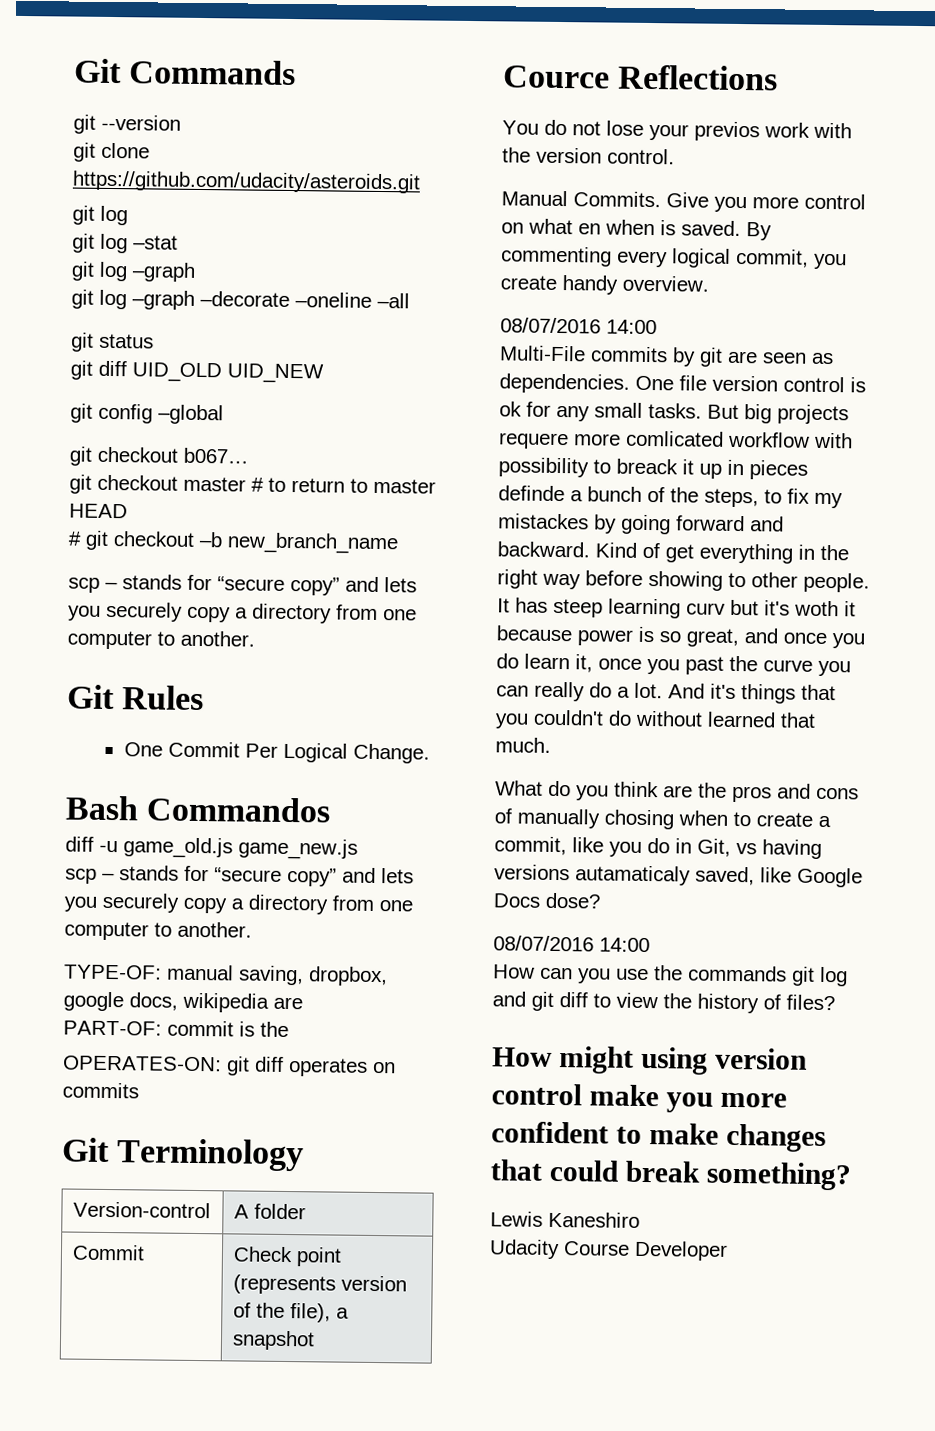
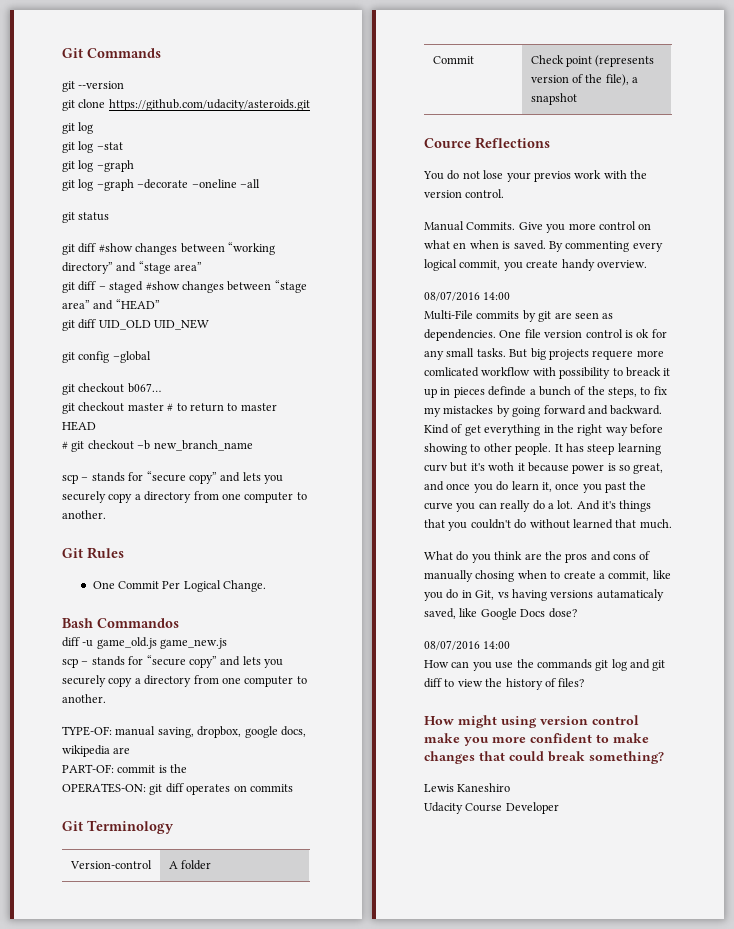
+ git diff #show changes between “working directory” and “stage area”
+ git diff – staged #show changes between “stage area” and “HEAD”

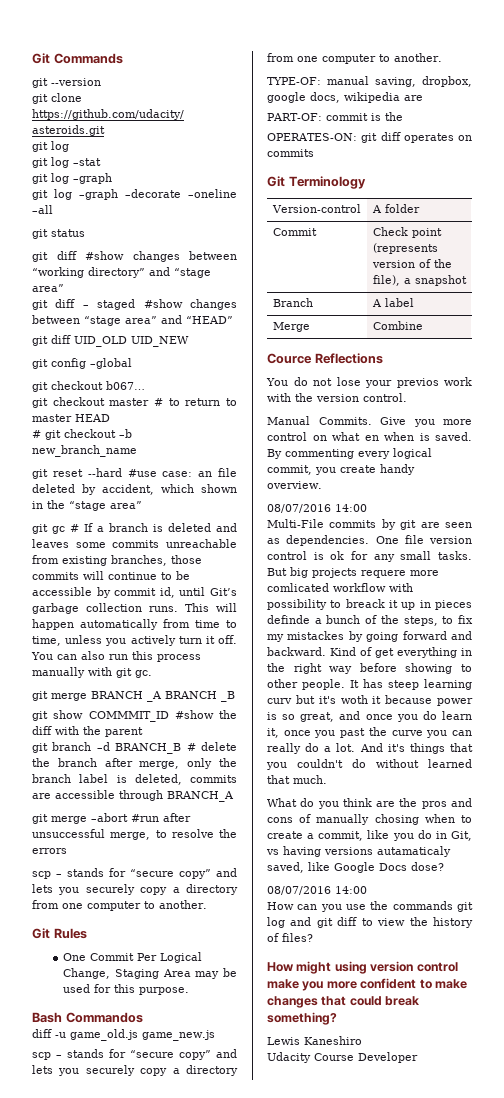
+ git reset --hard #use case: an file deleted by accident, which shown in the “stage area”
+ git gc # If a branch is deleted and leaves some commits unreachable from existing branches, those commits will continue to be accessible by commit id, until Git’s garbage collection runs. This will happen automatically from time to time, unless you actively turn it off. You can also run this process manually with git gc.
+ git merge BRANCH _A BRANCH _B
+ git show COMMMIT_ID #show the diff with the parent
+ git branch –d BRANCH_B # delete the branch after merge, only the branch label is deleted, commits are accessible through BRANCH_A
+ git merge –abort #run after unsuccessful merge, to resolve the errors
- One Commit Per Logical Change.
+ One Commit Per Logical Change, Staging Area may be used for this purpose.
+ Branch | A label
+ Merge | Combine

